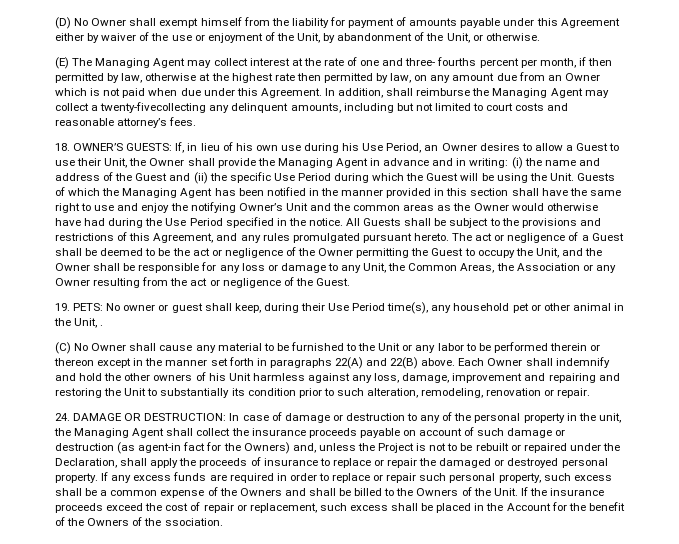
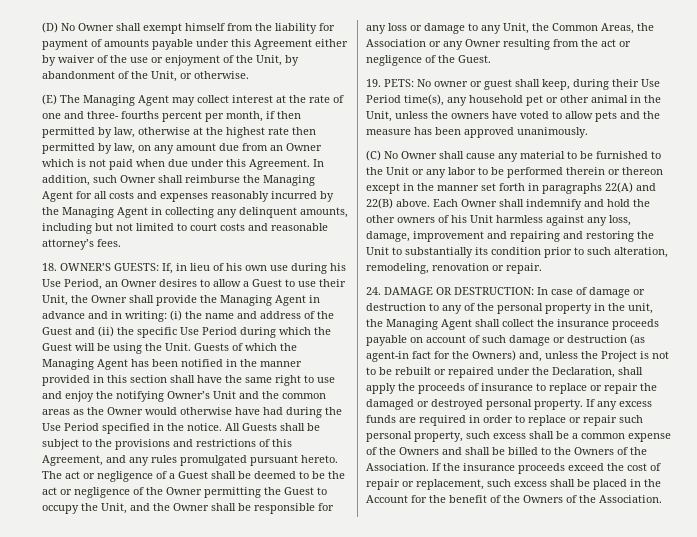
- In addition, shall reimburse the Managing Agent may collect a twenty-fivecollecting any delinquent amounts, including but not limited to court costs and reasonable attorney’s fees.
+ In addition, such Owner shall reimburse the Managing Agent for all costs and expenses reasonably incurred by the Managing Agent in collecting any delinquent amounts, including but not limited to court costs and reasonable attorney’s fees.
- 19. PETS: No owner or guest shall keep, during their Use Period time(s), any household pet or other animal in the Unit, .
+ 19. PETS: No owner or guest shall keep, during their Use Period time(s), any household pet or other animal in the Unit, unless the owners have voted to allow pets and the measure has been approved unanimously.
- If any excess funds are required in order to replace or repair such personal property, such excess shall be a common expense of the Owners and shall be billed to the Owners of the Unit.
+ If any excess funds are required in order to replace or repair such personal property, such excess shall be a common expense of the Owners and shall be billed to the Owners of the Association.
- If the insurance proceeds exceed the cost of repair or replacement, such excess shall be placed in the Account for the benefit of the Owners of the ssociation.
+ If the insurance proceeds exceed the cost of repair or replacement, such excess shall be placed in the Account for the benefit of the Owners of the Association.

